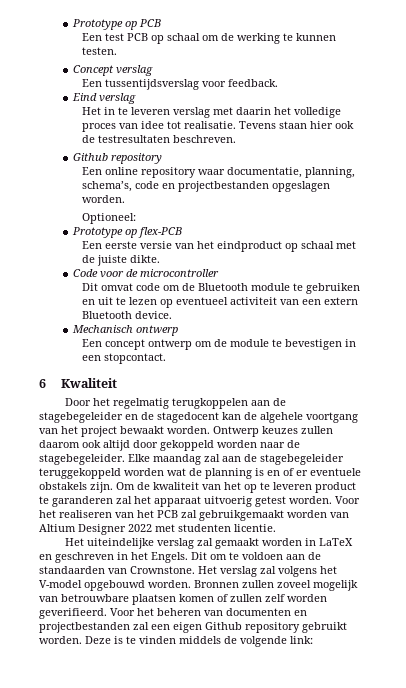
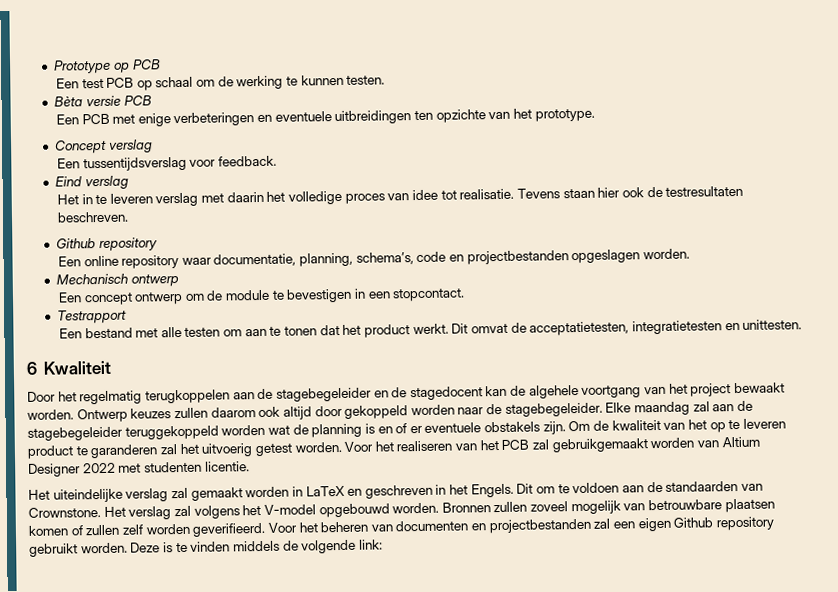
+ Bèta versie PCB
+ Een PCB met enige verbeteringen en eventuele uitbreidingen ten opzichte van het prototype.
- Optioneel:
- Prototype op flex-PCB
- Een eerste versie van het eindproduct op schaal met de juiste dikte.
- Code voor de microcontroller
- Dit omvat code om de Bluetooth module te gebruiken en uit te lezen op eventueel activiteit van een extern Bluetooth device.
+ Testrapport
+ Een bestand met alle testen om aan te tonen dat het product werkt. Dit omvat de acceptatietesten, integratietesten en unittesten.
- Om de kwaliteit van het op te leveren product te garanderen zal het apparaat uitvoerig getest worden.
+ Om de kwaliteit van het op te leveren product te garanderen zal het uitvoerig getest worden.

